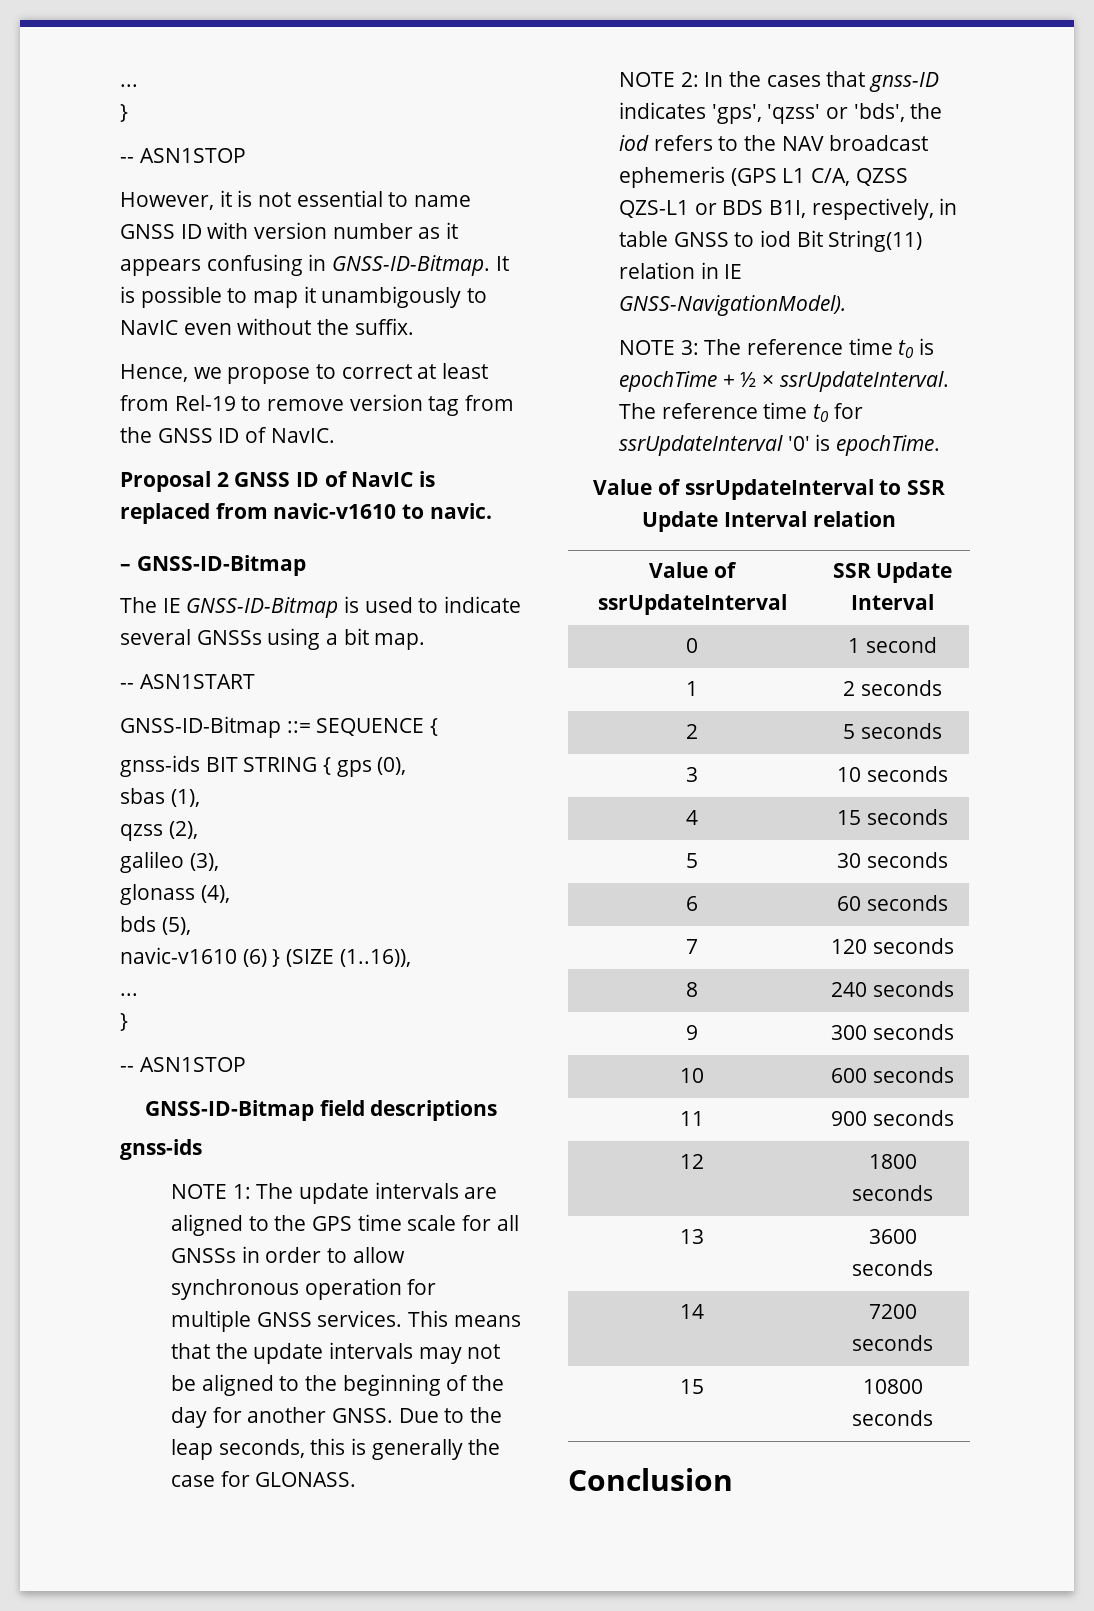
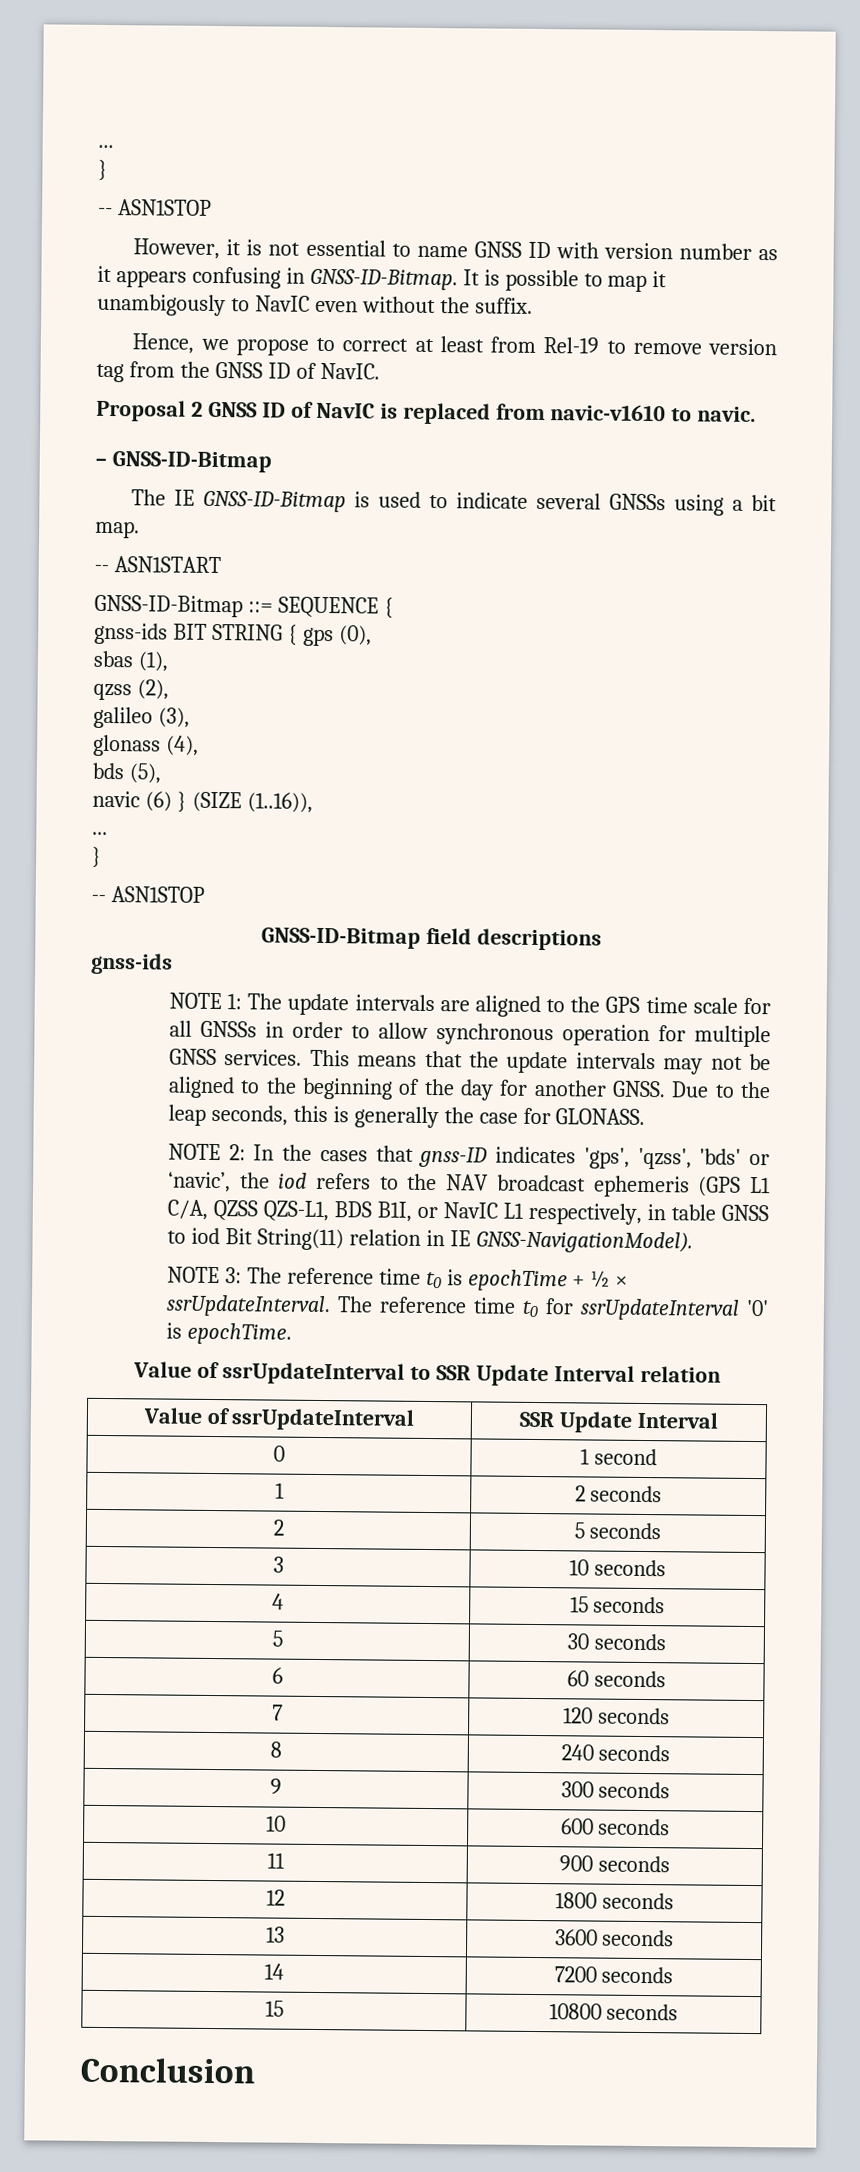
- navic-v1610 (6) } (SIZE (1..16)),
+ navic (6) } (SIZE (1..16)),
- NOTE 2: In the cases that gnss-ID indicates 'gps', 'qzss' or 'bds', the iod refers to the NAV broadcast ephemeris (GPS L1 C/A, QZSS QZS-L1 or BDS B1I, respectively, in table GNSS to iod Bit String(11) relation in IE GNSS-NavigationModel).
+ NOTE 2: In the cases that gnss-ID indicates 'gps', 'qzss', 'bds' or ‘navic’, the iod refers to the NAV broadcast ephemeris (GPS L1 C/A, QZSS QZS-L1, BDS B1I, or NavIC L1 respectively, in table GNSS to iod Bit String(11) relation in IE GNSS-NavigationModel).

